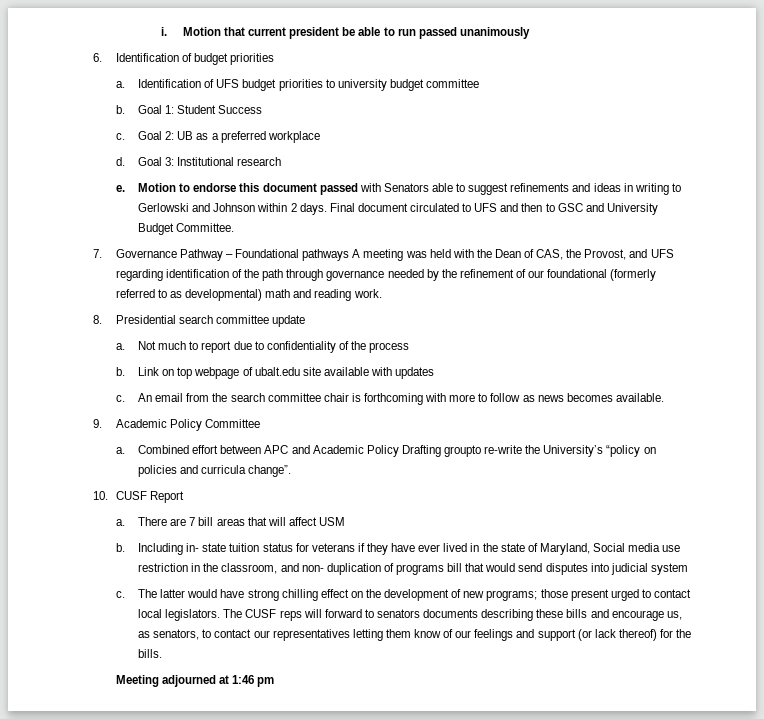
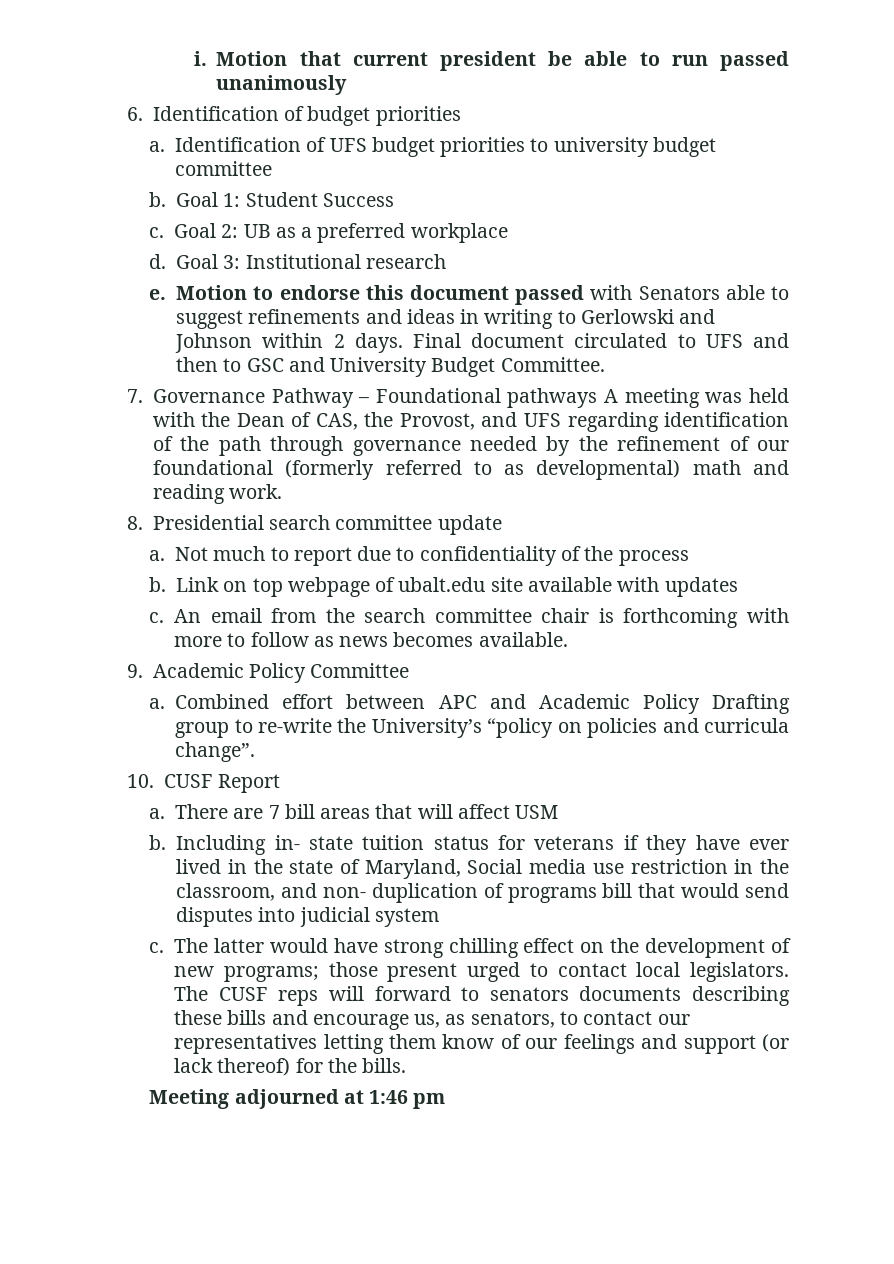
- Combined effort between APC and Academic Policy Drafting groupto re-write the University’s “policy on policies and curricula change”.
+ Combined effort between APC and Academic Policy Drafting group to re-write the University’s “policy on policies and curricula change”.

